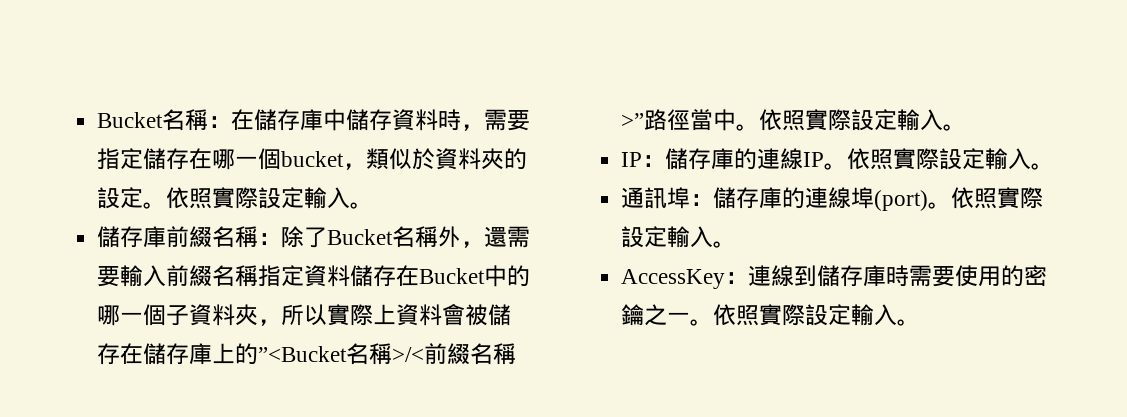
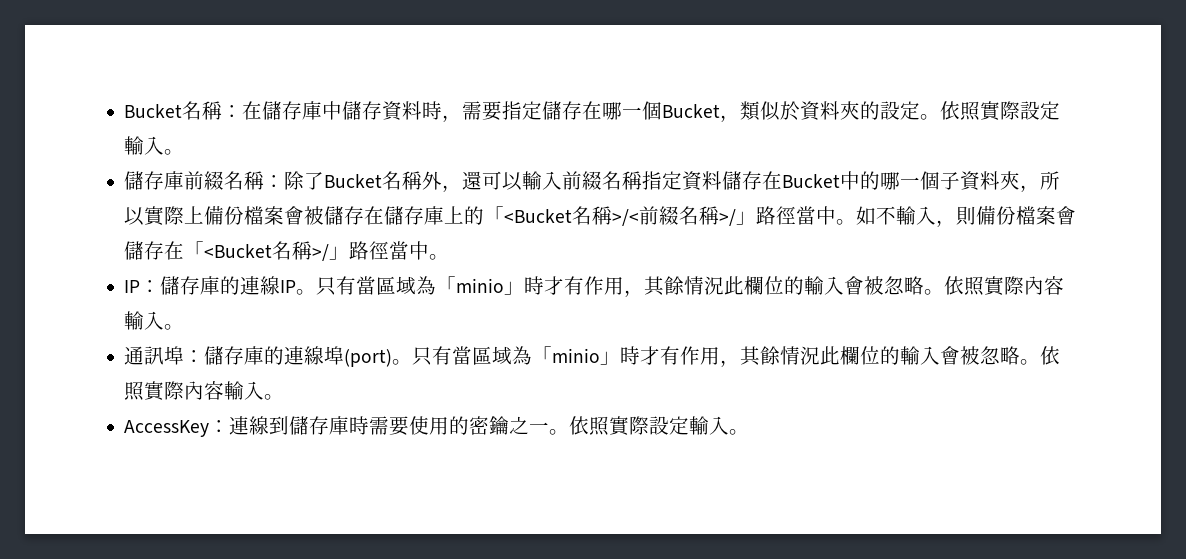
- Bucket名稱：在儲存庫中儲存資料時，需要指定儲存在哪一個bucket，類似於資料夾的設定。
+ Bucket名稱：在儲存庫中儲存資料時，需要指定儲存在哪一個Bucket，類似於資料夾的設定。
- 儲存庫前綴名稱：除了Bucket名稱外，還需要輸入前綴名稱指定資料儲存在Bucket中的哪一個子資料夾，所以實際上資料會被儲存在儲存庫上的”<Bucket名稱>/<前綴名稱>”路徑當中。依照實際設定輸入。
+ 儲存庫前綴名稱：除了Bucket名稱外，還可以輸入前綴名稱指定資料儲存在Bucket中的哪一個子資料夾，所以實際上備份檔案會被儲存在儲存庫上的「<Bucket名稱>/<前綴名稱>/」路徑當中。如不輸入，則備份檔案會儲存在「<Bucket名稱>/」路徑當中。
- IP：儲存庫的連線IP。依照實際設定輸入。
+ IP：儲存庫的連線IP。只有當區域為「minio」時才有作用，其餘情況此欄位的輸入會被忽略。依照實際內容輸入。
- 通訊埠：儲存庫的連線埠(port)。依照實際設定輸入。
+ 通訊埠：儲存庫的連線埠(port)。只有當區域為「minio」時才有作用，其餘情況此欄位的輸入會被忽略。依照實際內容輸入。

